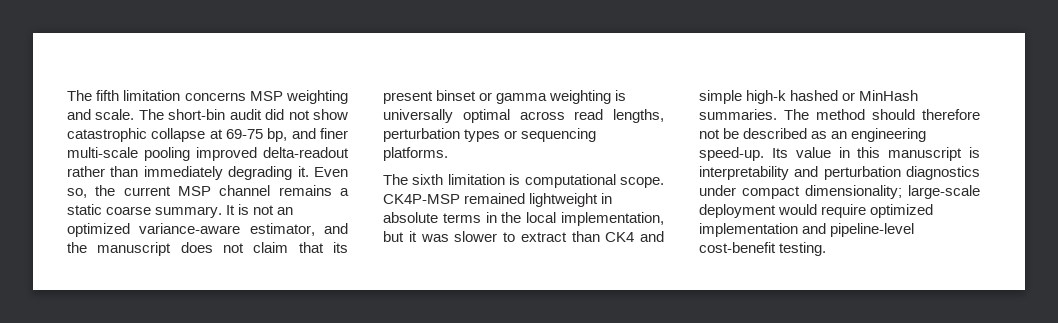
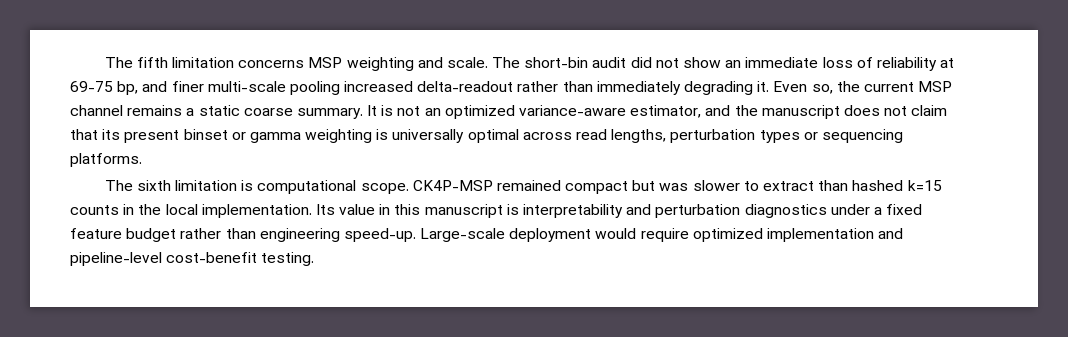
- The short-bin audit did not show catastrophic collapse at 69-75 bp, and finer multi-scale pooling improved delta-readout rather than immediately degrading it.
+ The short-bin audit did not show an immediate loss of reliability at 69-75 bp, and finer multi-scale pooling increased delta-readout rather than immediately degrading it.
- CK4P-MSP remained lightweight in absolute terms in the local implementation, but it was slower to extract than CK4 and simple high-k hashed or MinHash summaries. The method should therefore not be described as an engineering speed-up.
+ CK4P-MSP remained compact but was slower to extract than hashed k=15 counts in the local implementation.
- Its value in this manuscript is interpretability and perturbation diagnostics under compact dimensionality; large-scale deployment would require optimized implementation and pipeline-level cost-benefit testing.
+ Its value in this manuscript is interpretability and perturbation diagnostics under a fixed feature budget rather than engineering speed-up. Large-scale deployment would require optimized implementation and pipeline-level cost-benefit testing.

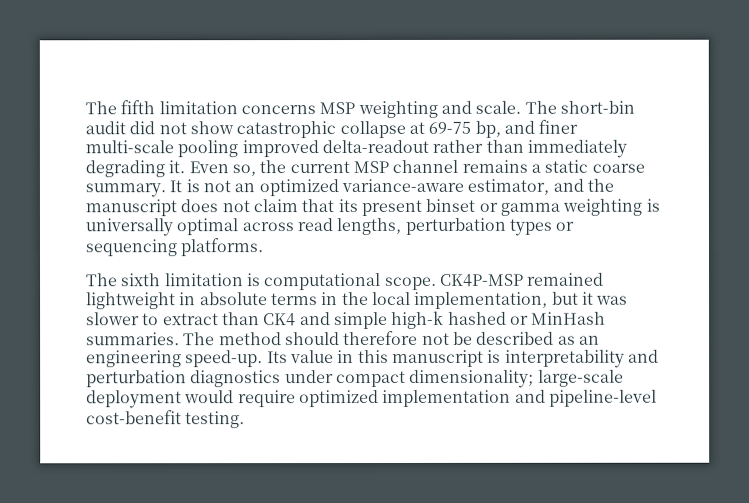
- The short-bin audit did not show an immediate loss of reliability at 69-75 bp, and finer multi-scale pooling increased delta-readout rather than immediately degrading it.
+ The short-bin audit did not show catastrophic collapse at 69-75 bp, and finer multi-scale pooling improved delta-readout rather than immediately degrading it.
- CK4P-MSP remained compact but was slower to extract than hashed k=15 counts in the local implementation.
+ CK4P-MSP remained lightweight in absolute terms in the local implementation, but it was slower to extract than CK4 and simple high-k hashed or MinHash summaries. The method should therefore not be described as an engineering speed-up.
- Its value in this manuscript is interpretability and perturbation diagnostics under a fixed feature budget rather than engineering speed-up. Large-scale deployment would require optimized implementation and pipeline-level cost-benefit testing.
+ Its value in this manuscript is interpretability and perturbation diagnostics under compact dimensionality; large-scale deployment would require optimized implementation and pipeline-level cost-benefit testing.

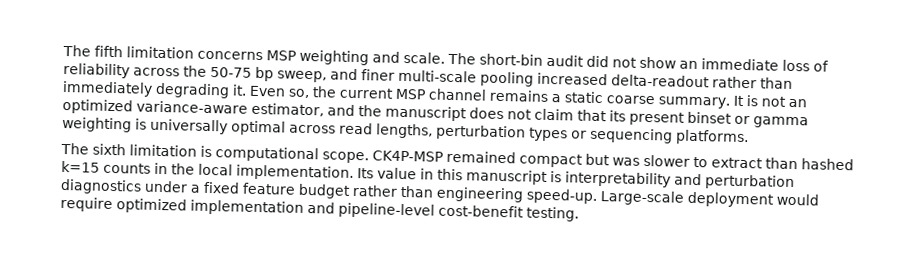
- The short-bin audit did not show catastrophic collapse at 69-75 bp, and finer multi-scale pooling improved delta-readout rather than immediately degrading it.
+ The short-bin audit did not show an immediate loss of reliability across the 50-75 bp sweep, and finer multi-scale pooling increased delta-readout rather than immediately degrading it.
- CK4P-MSP remained lightweight in absolute terms in the local implementation, but it was slower to extract than CK4 and simple high-k hashed or MinHash summaries. The method should therefore not be described as an engineering speed-up.
+ CK4P-MSP remained compact but was slower to extract than hashed k=15 counts in the local implementation.
- Its value in this manuscript is interpretability and perturbation diagnostics under compact dimensionality; large-scale deployment would require optimized implementation and pipeline-level cost-benefit testing.
+ Its value in this manuscript is interpretability and perturbation diagnostics under a fixed feature budget rather than engineering speed-up. Large-scale deployment would require optimized implementation and pipeline-level cost-benefit testing.

